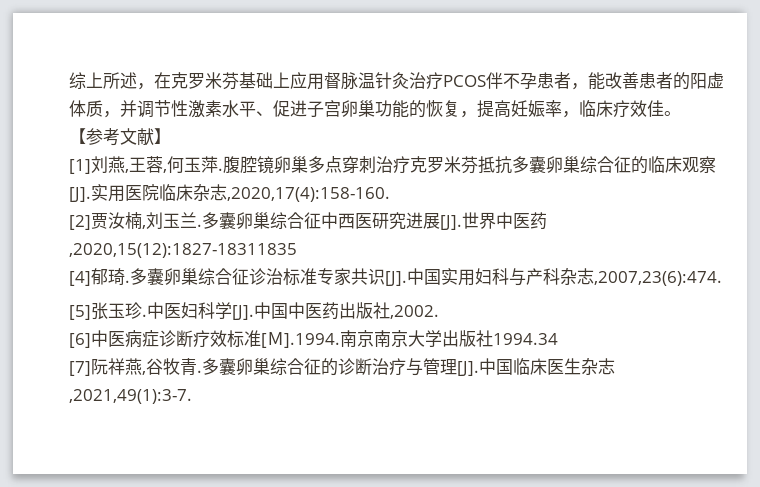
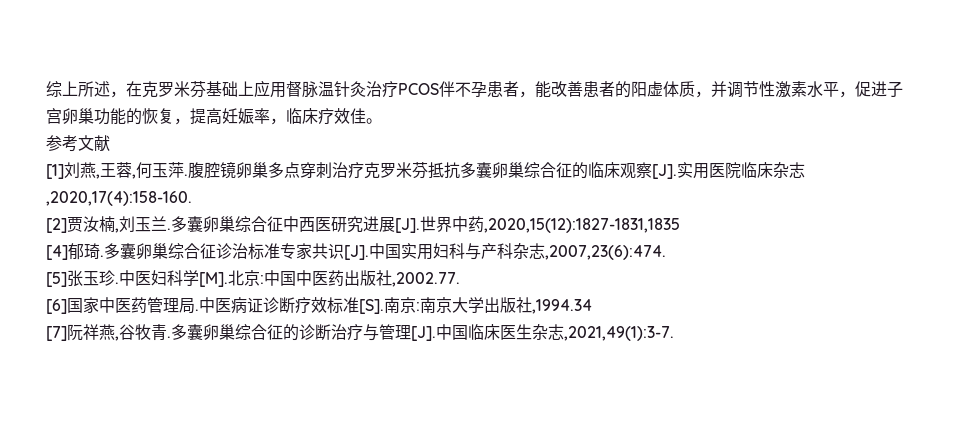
- 综上所述，在克罗米芬基础上应用督脉温针灸治疗PCOS伴不孕患者，能改善患者的阳虚体质，并调节性激素水平、促进子宫卵巢功能的恢复，提高妊娠率，临床疗效佳。
+ 综上所述，在克罗米芬基础上应用督脉温针灸治疗PCOS伴不孕患者，能改善患者的阳虚体质，并调节性激素水平，促进子宫卵巢功能的恢复，提高妊娠率，临床疗效佳。
- 【参考文献】
+ 参考文献
- 多囊卵巢综合征中西医研究进展[J].世界中医药,2020,15(12):1827-18311835
+ 多囊卵巢综合征中西医研究进展[J].世界中药,2020,15(12):1827-1831,1835
- 中医妇科学[J].中国中医药出版社,2002.
+ 中医妇科学[M].北京:中国中医药出版社,2002.77.
- [6]中医病症诊断疗效标准[Ｍ].1994.南京南京大学出版社1994.34
+ [6]国家中医药管理局.中医病证诊断疗效标准[S].南京:南京大学出版社,1994.34

